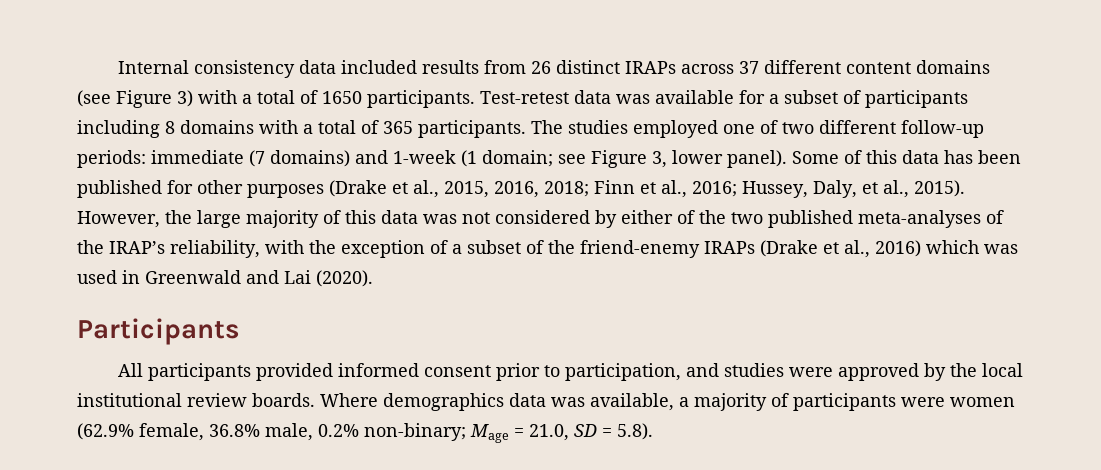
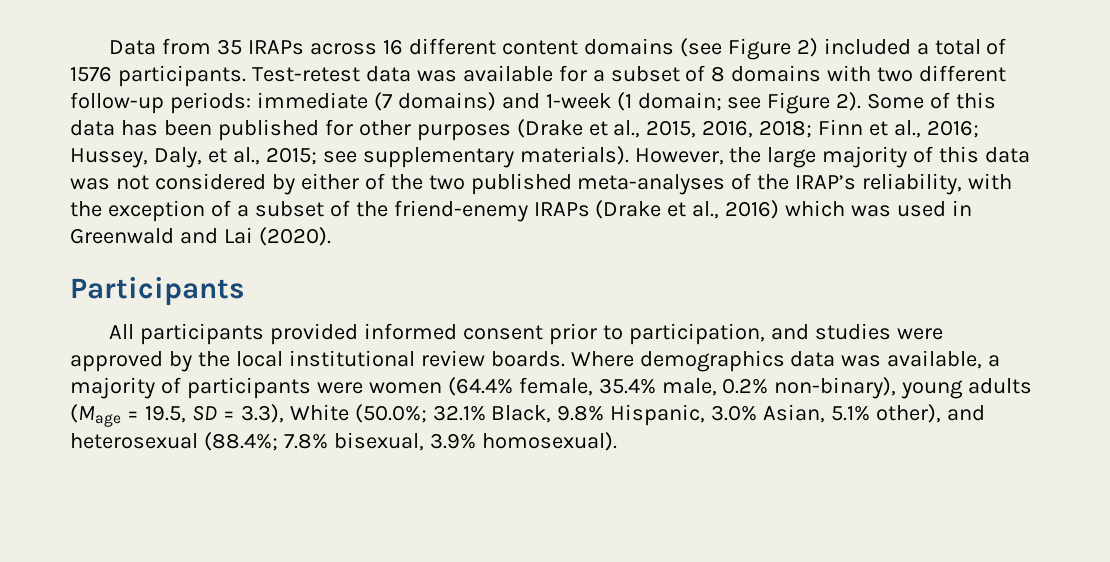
- Internal consistency data included results from 26 distinct IRAPs across 37 different content domains (see Figure 3) with a total of 1650 participants.
+ Data from 35 IRAPs across 16 different content domains (see Figure 2) included a total of 1576 participants.
- Test-retest data was available for a subset of participants including 8 domains with a total of 365 participants. The studies employed one of two different follow-up periods: immediate (7 domains) and 1-week (1 domain; see Figure 3, lower panel).
+ Test-retest data was available for a subset of 8 domains with two different follow-up periods: immediate (7 domains) and 1-week (1 domain; see Figure 2).
- Some of this data has been published for other purposes (Drake et al., 2015, 2016, 2018; Finn et al., 2016; Hussey, Daly, et al., 2015).
+ Some of this data has been published for other purposes (Drake et al., 2015, 2016, 2018; Finn et al., 2016; Hussey, Daly, et al., 2015; see supplementary materials).
- Where demographics data was available, a majority of participants were women (62.9% female, 36.8% male, 0.2% non-binary; Mage = 21.0, SD = 5.8).
+ Where demographics data was available, a majority of participants were women (64.4% female, 35.4% male, 0.2% non-binary), young adults (Mage = 19.5, SD = 3.3), White (50.0%; 32.1% Black, 9.8% Hispanic, 3.0% Asian, 5.1% other), and heterosexual (88.4%; 7.8% bisexual, 3.9% homosexual).

